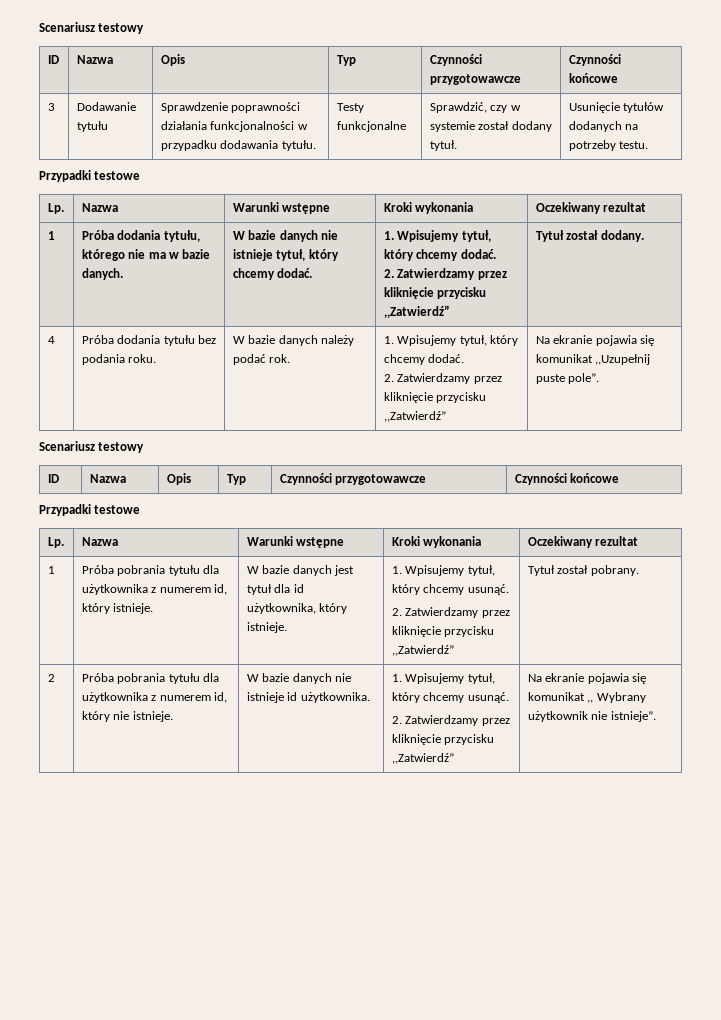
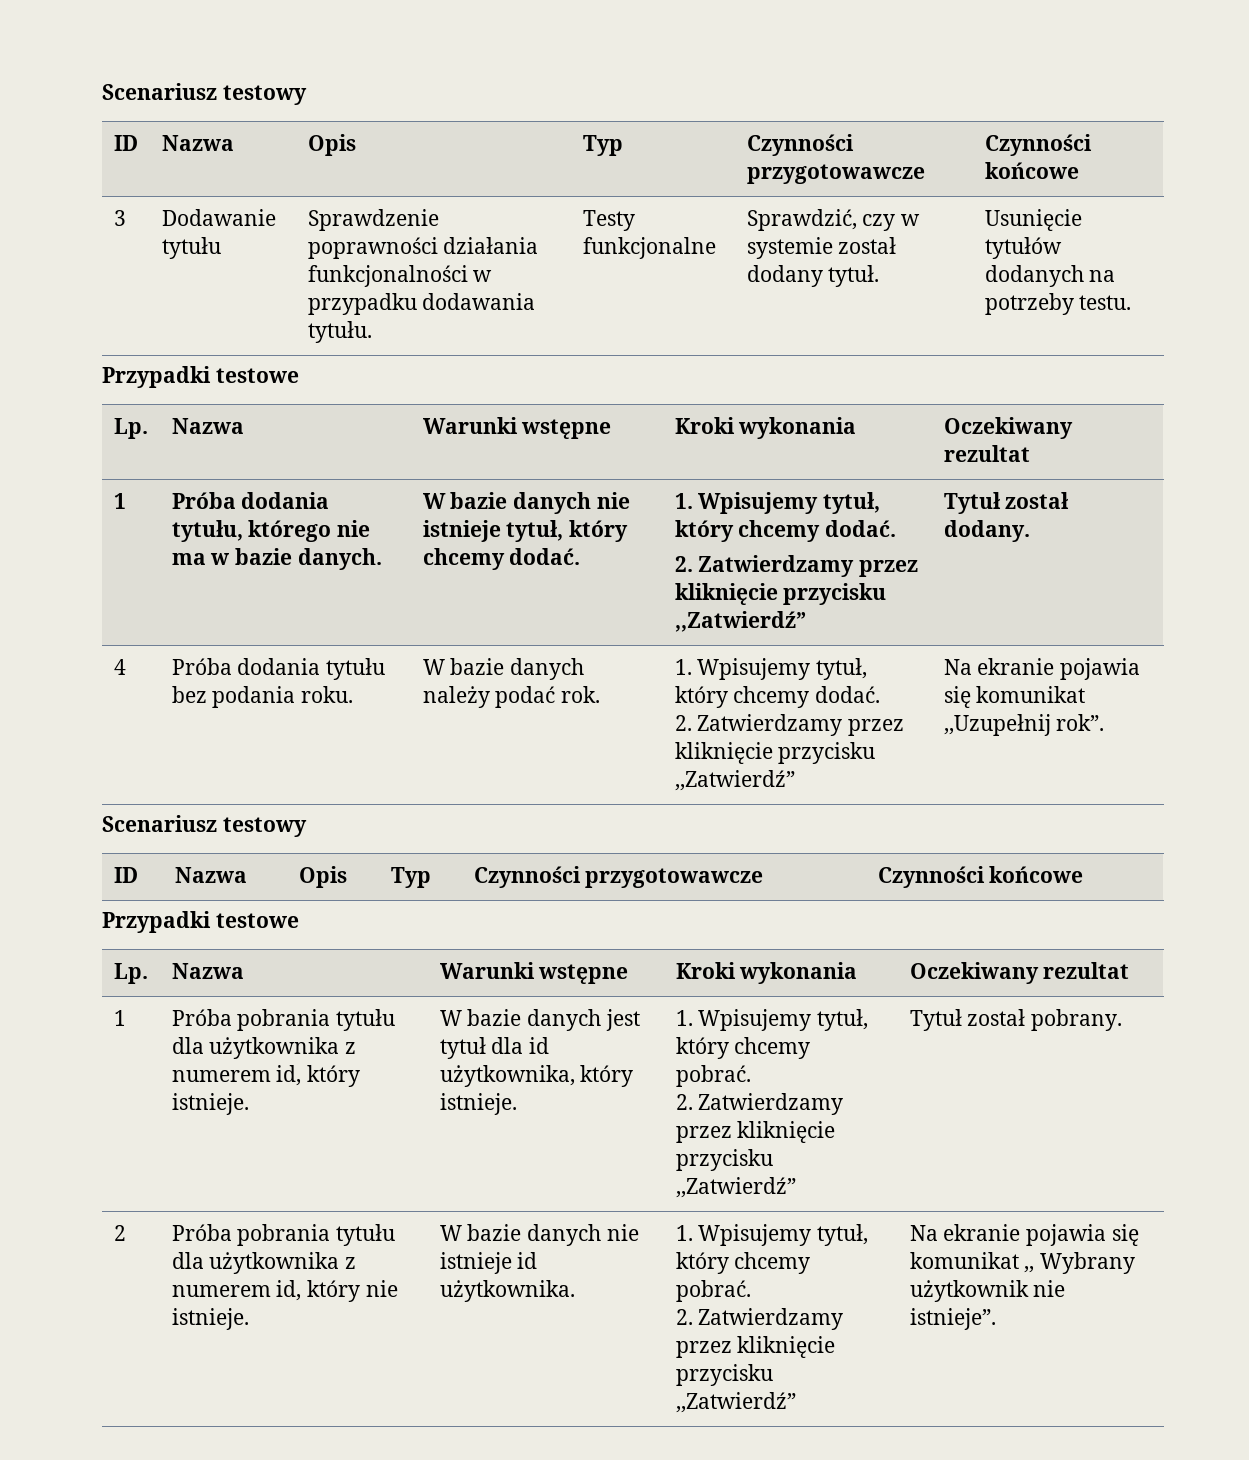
  4 | Próba dodania tytułu bez podania roku. | W bazie danych należy podać rok. | 1. Wpisujemy tytuł, który chcemy dodać.
- 2. Zatwierdzamy przez kliknięcie przycisku ,,Zatwierdź” | Na ekranie pojawia się komunikat ,,Uzupełnij puste pole”.
+ 2. Zatwierdzamy przez kliknięcie przycisku ,,Zatwierdź” | Na ekranie pojawia się komunikat ,,Uzupełnij rok”.
- 1 | Próba pobrania tytułu dla użytkownika z numerem id, który istnieje. | W bazie danych jest tytuł dla id użytkownika, który istnieje. | 1. Wpisujemy tytuł, który chcemy usunąć.
+ 1 | Próba pobrania tytułu dla użytkownika z numerem id, który istnieje. | W bazie danych jest tytuł dla id użytkownika, który istnieje. | 1. Wpisujemy tytuł, który chcemy pobrać.
- W bazie danych nie istnieje id użytkownika. | 1. Wpisujemy tytuł, który chcemy usunąć.
+ W bazie danych nie istnieje id użytkownika. | 1. Wpisujemy tytuł, który chcemy pobrać.

